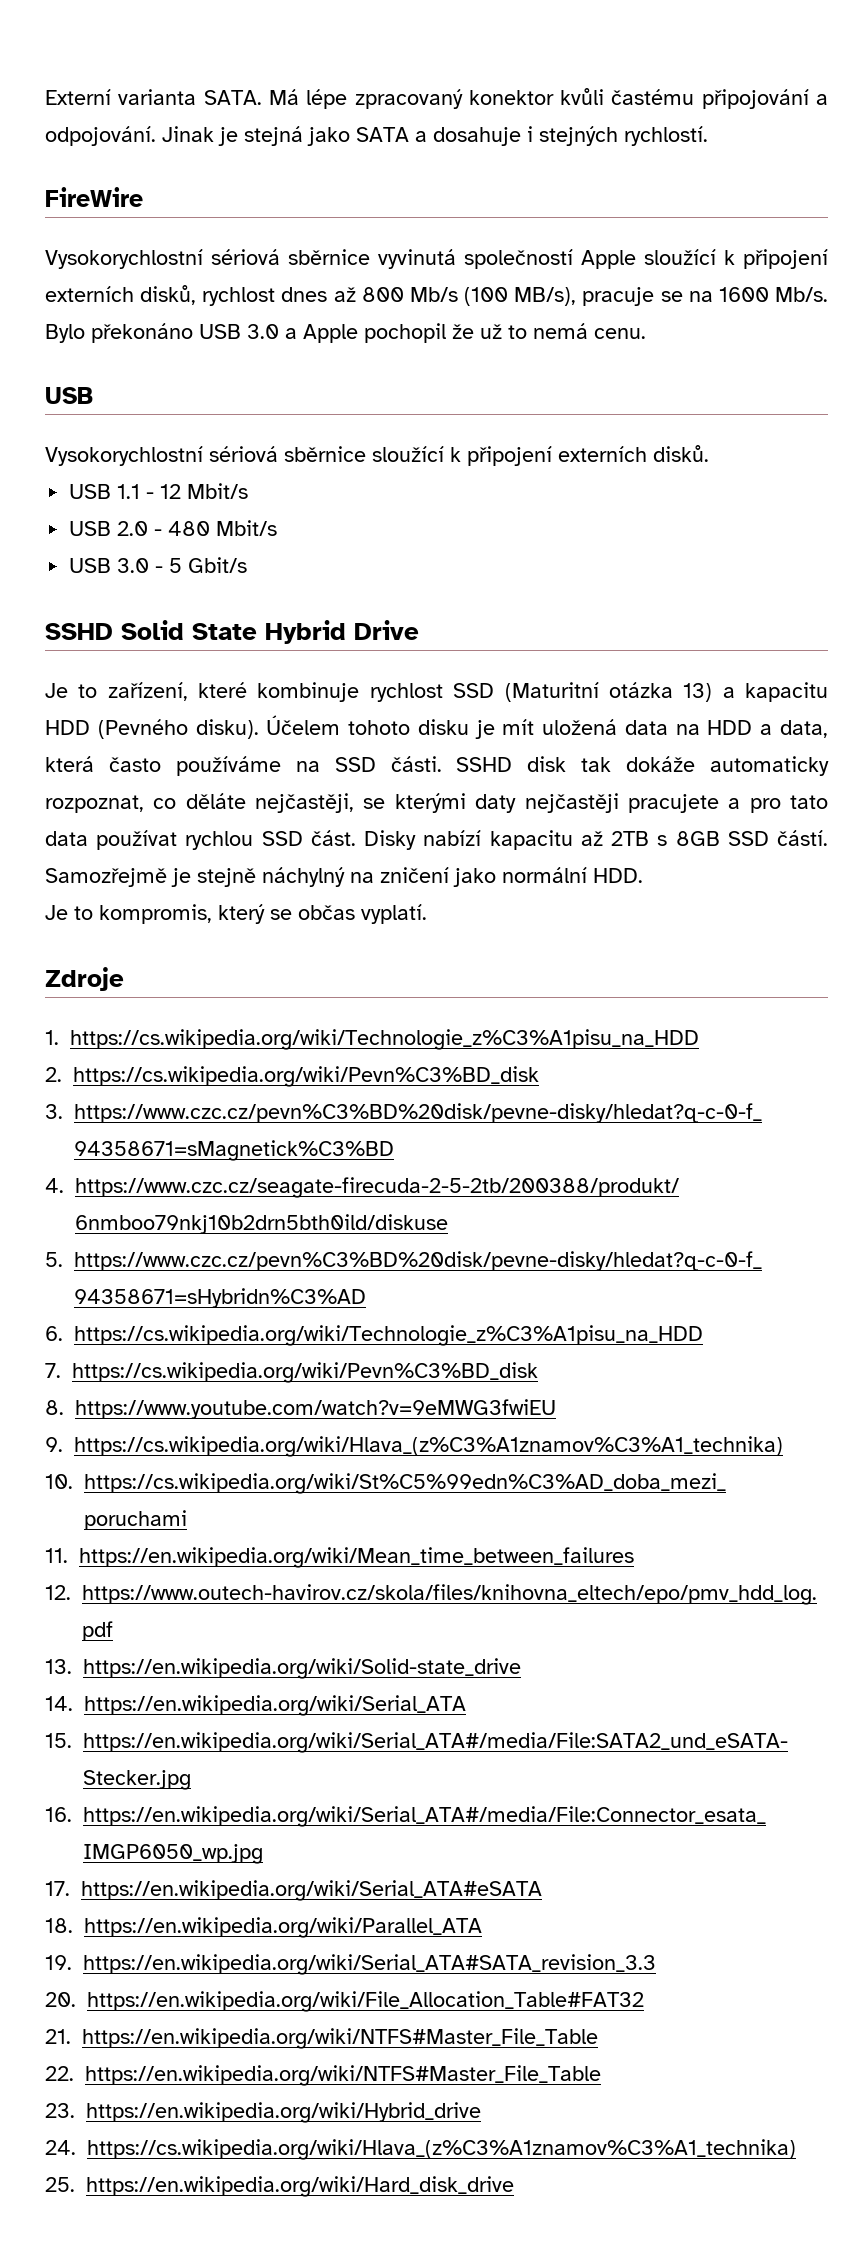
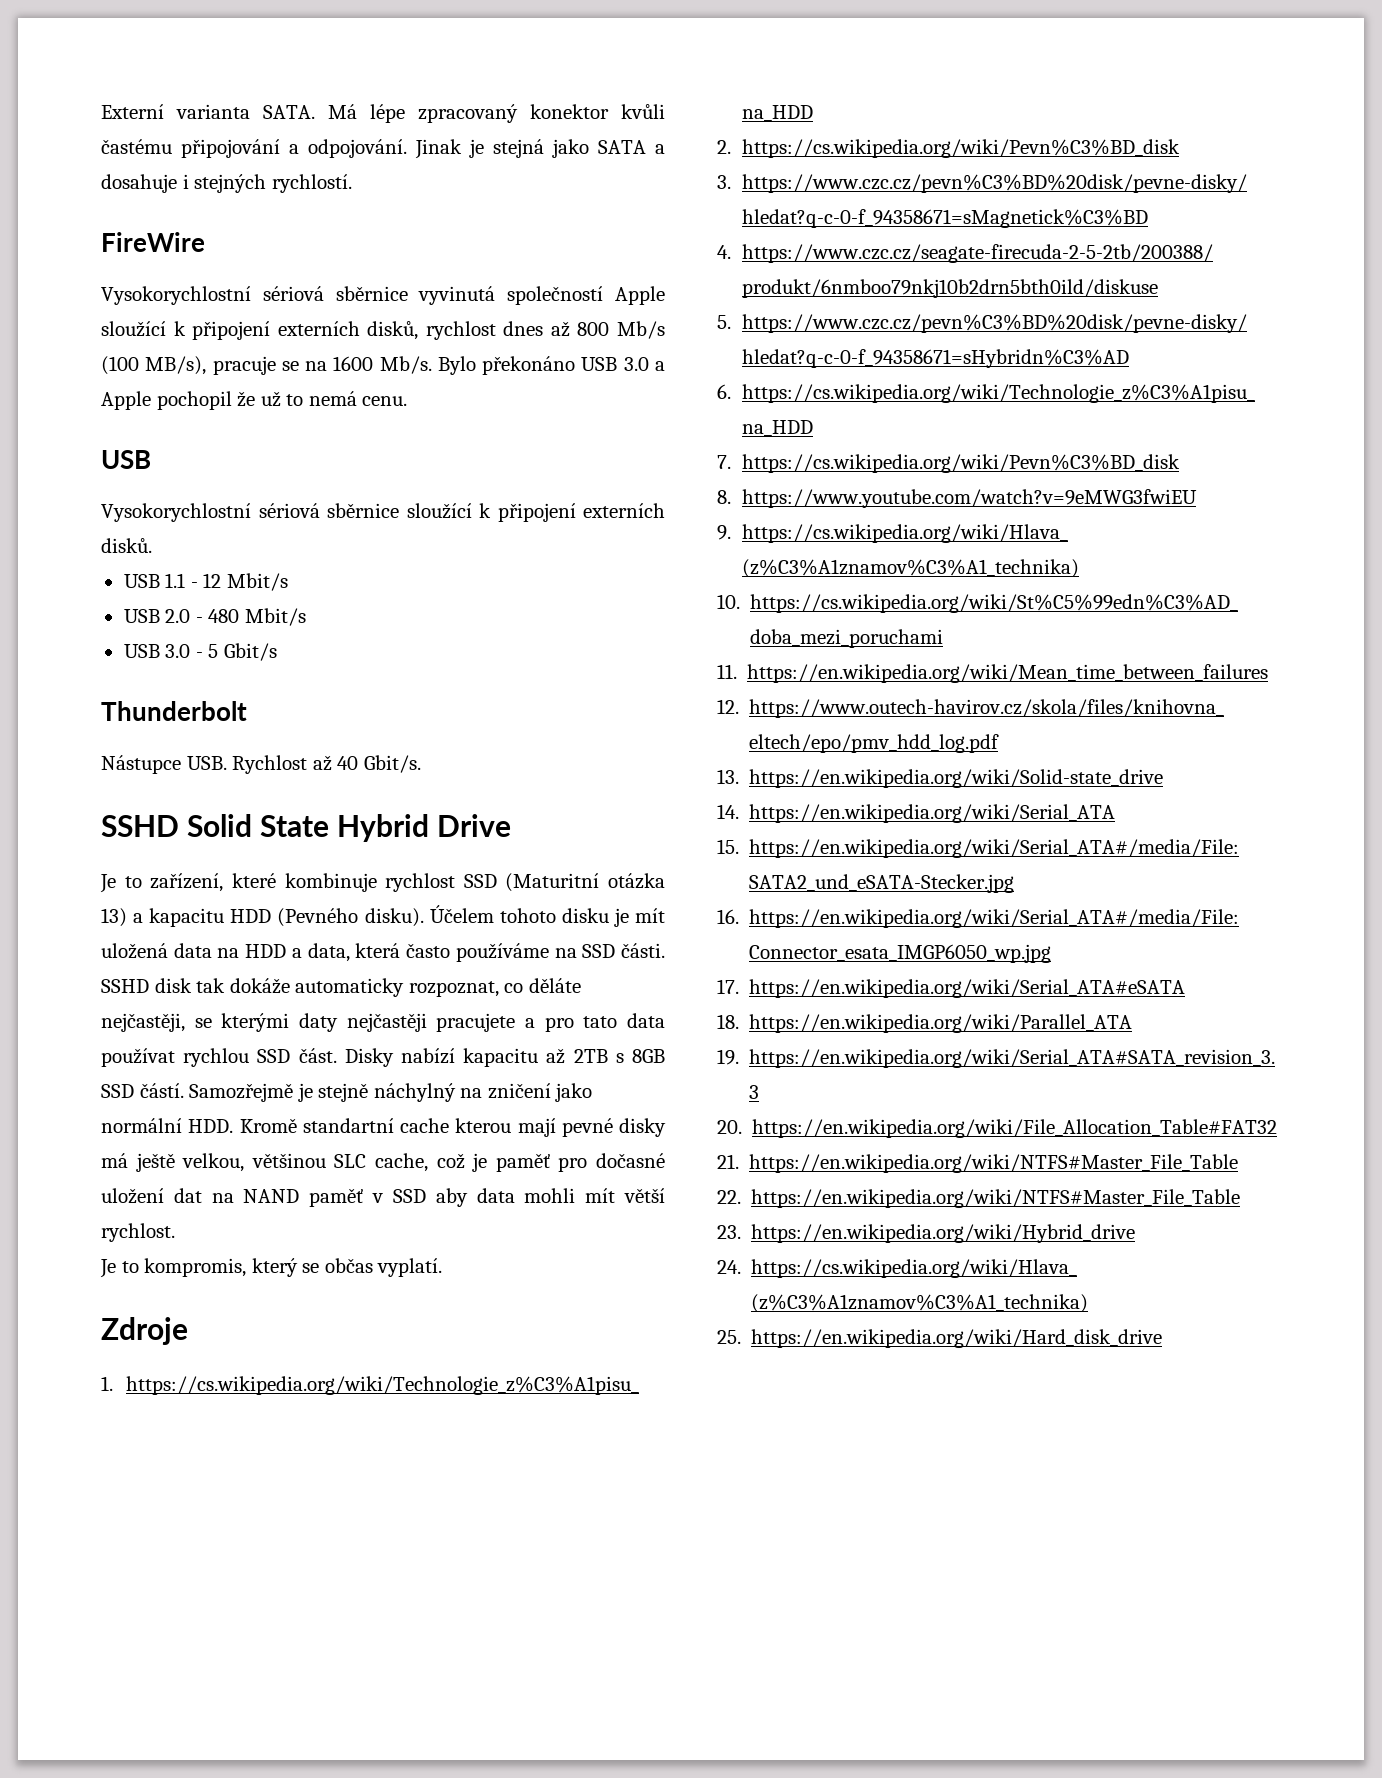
+ Thunderbolt
+ Nástupce USB. Rychlost až 40 Gbit/s.
- Samozřejmě je stejně náchylný na zničení jako normální HDD.
+ Samozřejmě je stejně náchylný na zničení jako normální HDD. Kromě standartní cache kterou mají pevné disky má ještě velkou, většinou SLC cache, což je paměť pro dočasné uložení dat na NAND paměť v SSD aby data mohli mít větší rychlost.

